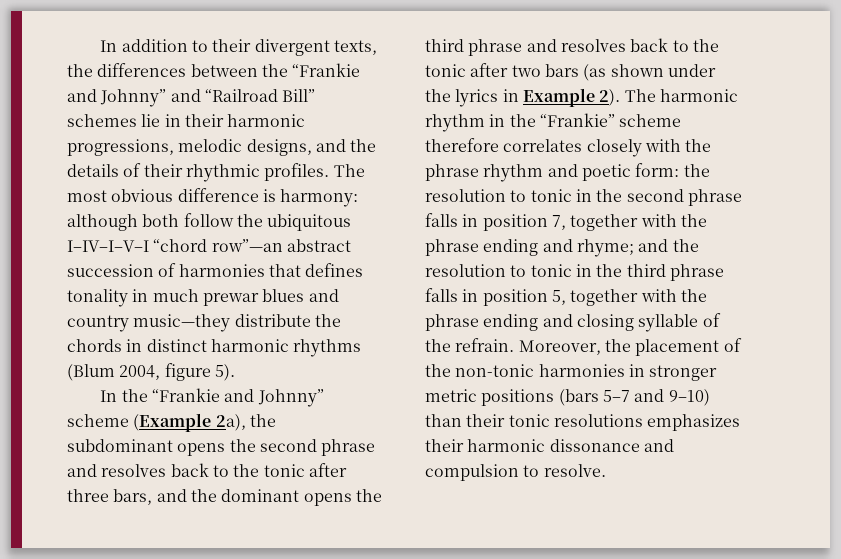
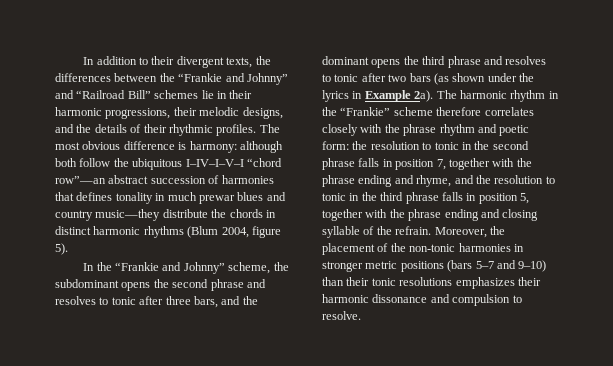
- In addition to their divergent texts, the differences between the “Frankie and Johnny” and “Railroad Bill” schemes lie in their harmonic progressions, melodic designs, and the details of their rhythmic profiles.
+ In addition to their divergent texts, the differences between the “Frankie and Johnny” and “Railroad Bill” schemes lie in their harmonic progressions, their melodic designs, and the details of their rhythmic profiles.
- In the “Frankie and Johnny” scheme (Example 2a), the subdominant opens the second phrase and resolves back to the tonic after three bars, and the dominant opens the third phrase and resolves back to the tonic after two bars (as shown under the lyrics in Example 2).
+ In the “Frankie and Johnny” scheme, the subdominant opens the second phrase and resolves to tonic after three bars, and the dominant opens the third phrase and resolves to tonic after two bars (as shown under the lyrics in Example 2a).
- The harmonic rhythm in the “Frankie” scheme therefore correlates closely with the phrase rhythm and poetic form: the resolution to tonic in the second phrase falls in position 7, together with the phrase ending and rhyme; and the resolution to tonic in the third phrase falls in position 5, together with the phrase ending and closing syllable of the refrain.
+ The harmonic rhythm in the “Frankie” scheme therefore correlates closely with the phrase rhythm and poetic form: the resolution to tonic in the second phrase falls in position 7, together with the phrase ending and rhyme, and the resolution to tonic in the third phrase falls in position 5, together with the phrase ending and closing syllable of the refrain.

